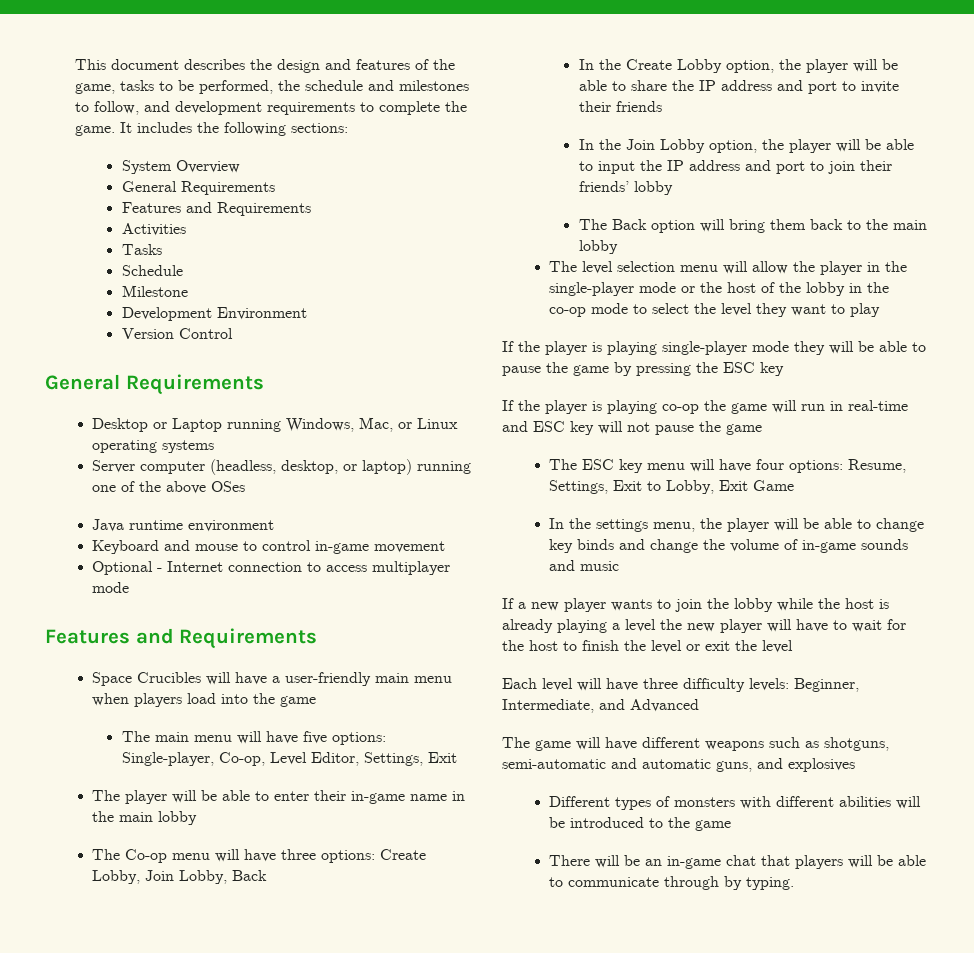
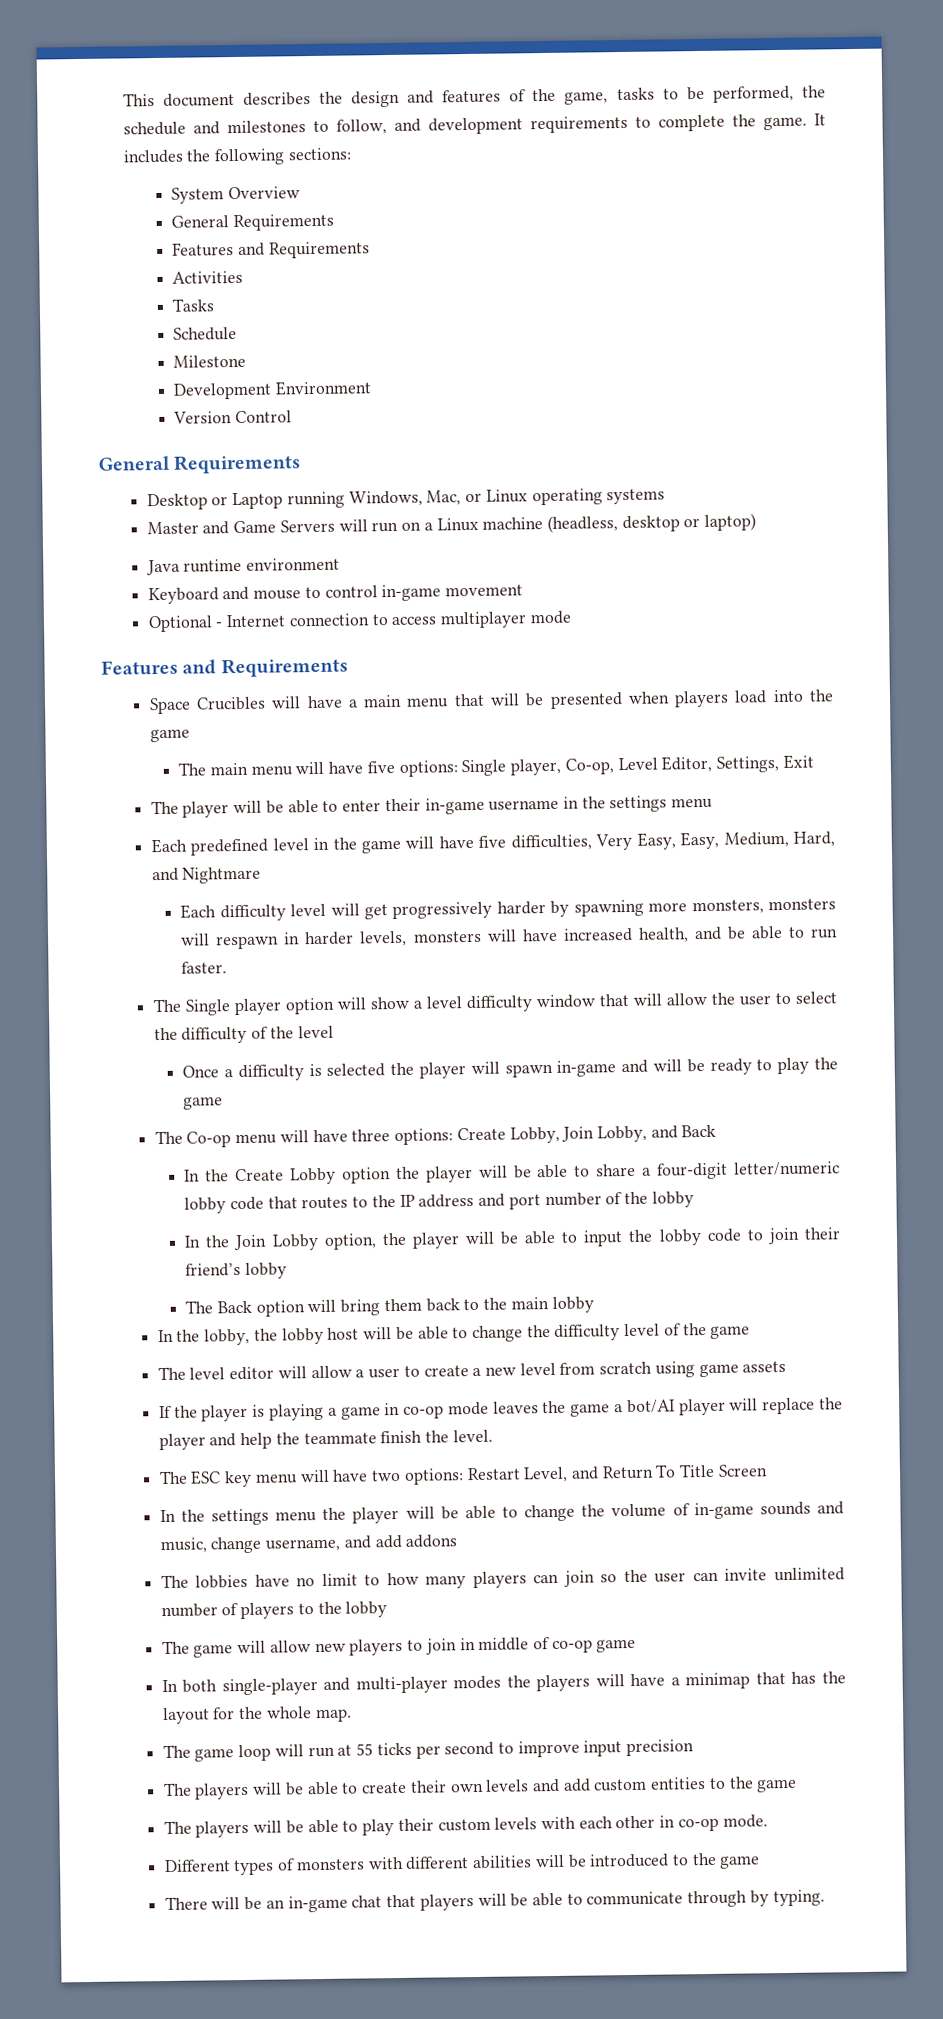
- Server computer (headless, desktop, or laptop) running one of the above OSes
+ Master and Game Servers will run on a Linux machine (headless, desktop or laptop)
- Space Crucibles will have a user-friendly main menu when players load into the game
+ Space Crucibles will have a main menu that will be presented when players load into the game
- The main menu will have five options: Single-player, Co-op, Level Editor, Settings, Exit
+ The main menu will have five options: Single player, Co-op, Level Editor, Settings, Exit
- The player will be able to enter their in-game name in the main lobby
+ The player will be able to enter their in-game username in the settings menu
+ Each predefined level in the game will have five difficulties, Very Easy, Easy, Medium, Hard, and Nightmare
+ Each difficulty level will get progressively harder by spawning more monsters, monsters will respawn in harder levels, monsters will have increased health, and be able to run faster.
+ The Single player option will show a level difficulty window that will allow the user to select the difficulty of the level
+ Once a difficulty is selected the player will spawn in-game and will be ready to play the game
- The Co-op menu will have three options: Create Lobby, Join Lobby, Back
+ The Co-op menu will have three options: Create Lobby, Join Lobby, and Back
- In the Create Lobby option, the player will be able to share the IP address and port to invite their friends
+ In the Create Lobby option the player will be able to share a four-digit letter/numeric lobby code that routes to the IP address and port number of the lobby
- In the Join Lobby option, the player will be able to input the IP address and port to join their friends’ lobby
+ In the Join Lobby option, the player will be able to input the lobby code to join their friend’s lobby
- The level selection menu will allow the player in the single-player mode or the host of the lobby in the co-op mode to select the level they want to play
- If the player is playing single-player mode they will be able to pause the game by pressing the ESC key
- If the player is playing co-op the game will run in real-time and ESC key will not pause the game
+ In the lobby, the lobby host will be able to change the difficulty level of the game
+ The level editor will allow a user to create a new level from scratch using game assets
+ If the player is playing a game in co-op mode leaves the game a bot/AI player will replace the player and help the teammate finish the level.
- The ESC key menu will have four options: Resume, Settings, Exit to Lobby, Exit Game
+ The ESC key menu will have two options: Restart Level, and Return To Title Screen
- In the settings menu, the player will be able to change key binds and change the volume of in-game sounds and music
- If a new player wants to join the lobby while the host is already playing a level the new player will have to wait for the host to finish the level or exit the level
- Each level will have three difficulty levels: Beginner, Intermediate, and Advanced
- The game will have different weapons such as shotguns, semi-automatic and automatic guns, and explosives
+ In the settings menu the player will be able to change the volume of in-game sounds and music, change username, and add addons
+ The lobbies have no limit to how many players can join so the user can invite unlimited number of players to the lobby
+ The game will allow new players to join in middle of co-op game
+ In both single-player and multi-player modes the players will have a minimap that has the layout for the whole map.
+ The game loop will run at 55 ticks per second to improve input precision
+ The players will be able to create their own levels and add custom entities to the game
+ The players will be able to play their custom levels with each other in co-op mode.

